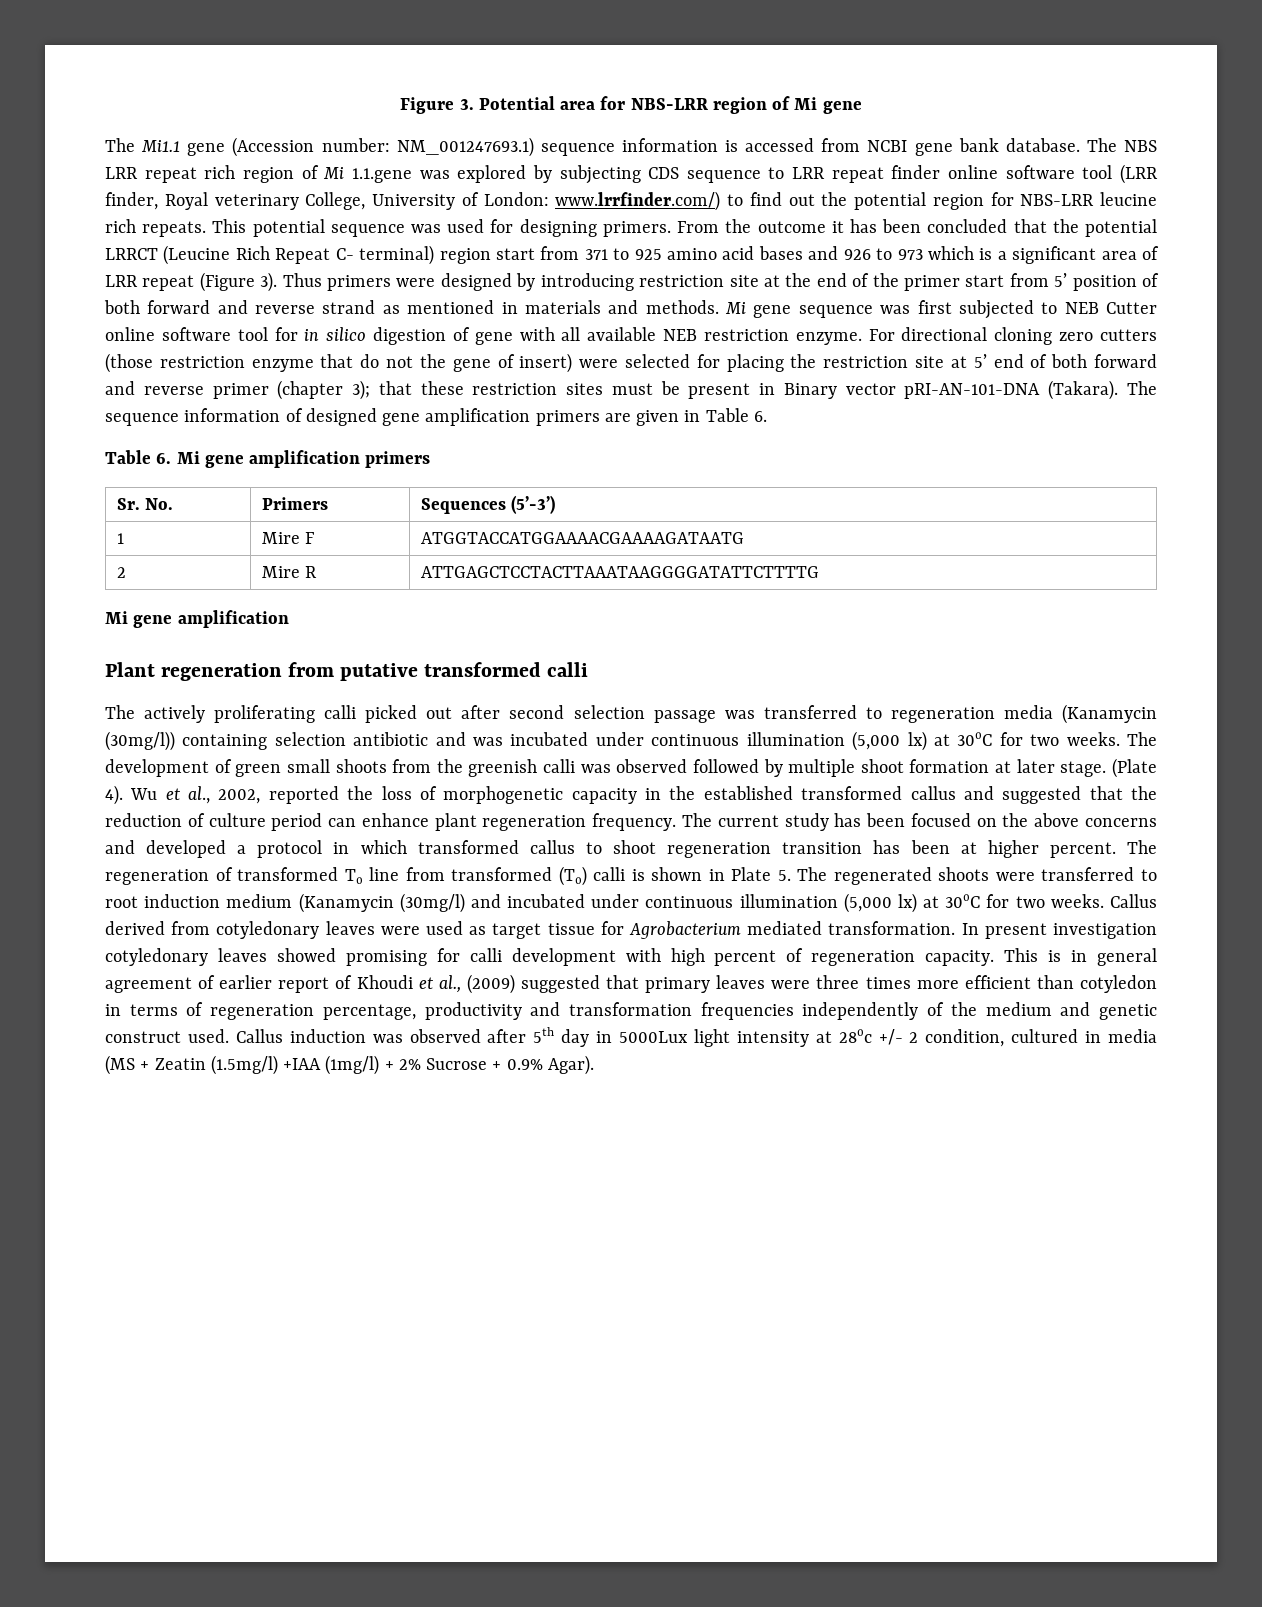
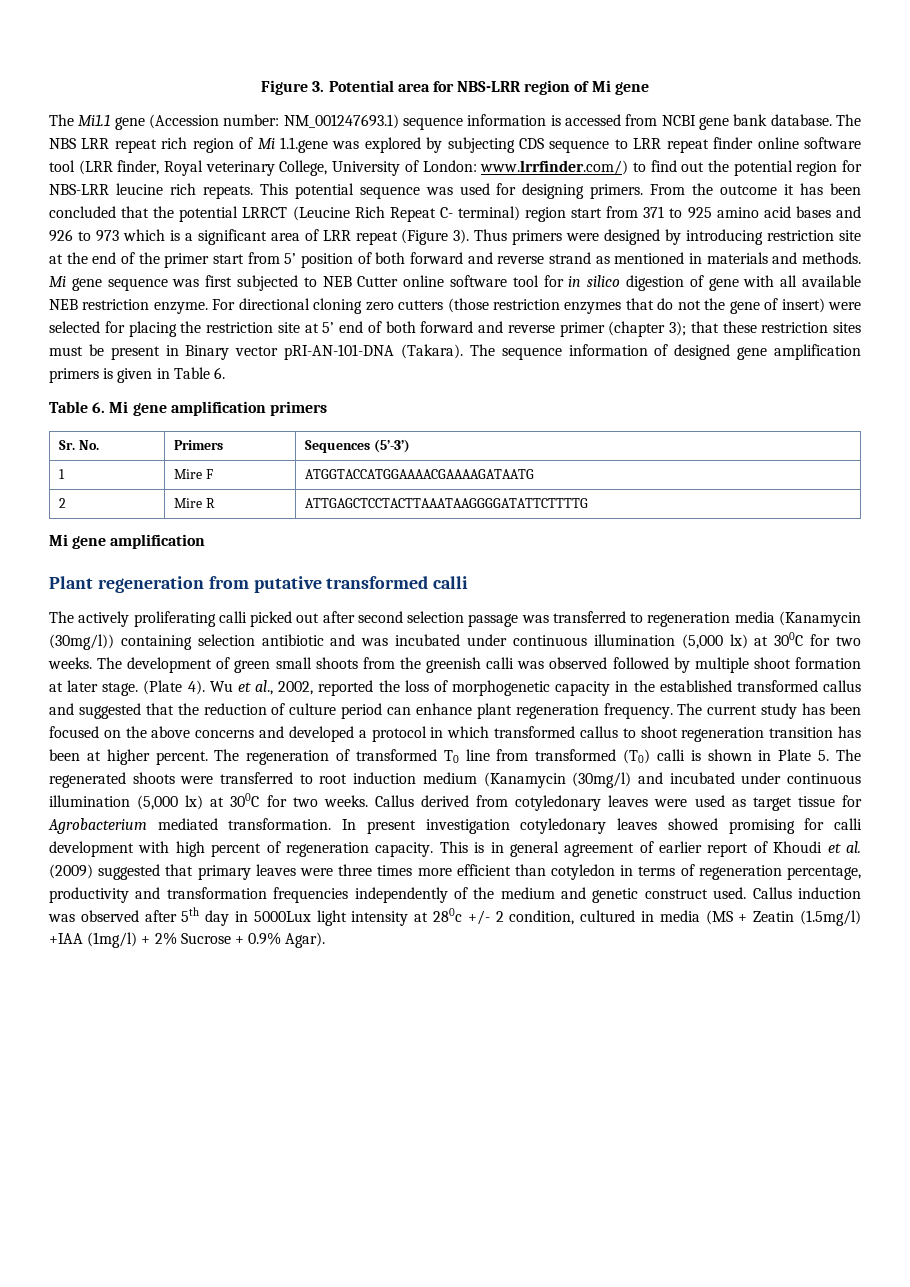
- For directional cloning zero cutters (those restriction enzyme that do not the gene of insert) were selected for placing the restriction site at 5’ end of both forward and reverse primer (chapter 3); that these restriction sites must be present in Binary vector pRI-AN-101-DNA (Takara).
+ For directional cloning zero cutters (those restriction enzymes that do not the gene of insert) were selected for placing the restriction site at 5’ end of both forward and reverse primer (chapter 3); that these restriction sites must be present in Binary vector pRI-AN-101-DNA (Takara).
- The sequence information of designed gene amplification primers are given in Table 6.
+ The sequence information of designed gene amplification primers is given in Table 6.
- This is in general agreement of earlier report of Khoudi et al., (2009) suggested that primary leaves were three times more efficient than cotyledon in terms of regeneration percentage, productivity and transformation frequencies independently of the medium and genetic construct used.
+ This is in general agreement of earlier report of Khoudi et al. (2009) suggested that primary leaves were three times more efficient than cotyledon in terms of regeneration percentage, productivity and transformation frequencies independently of the medium and genetic construct used.

